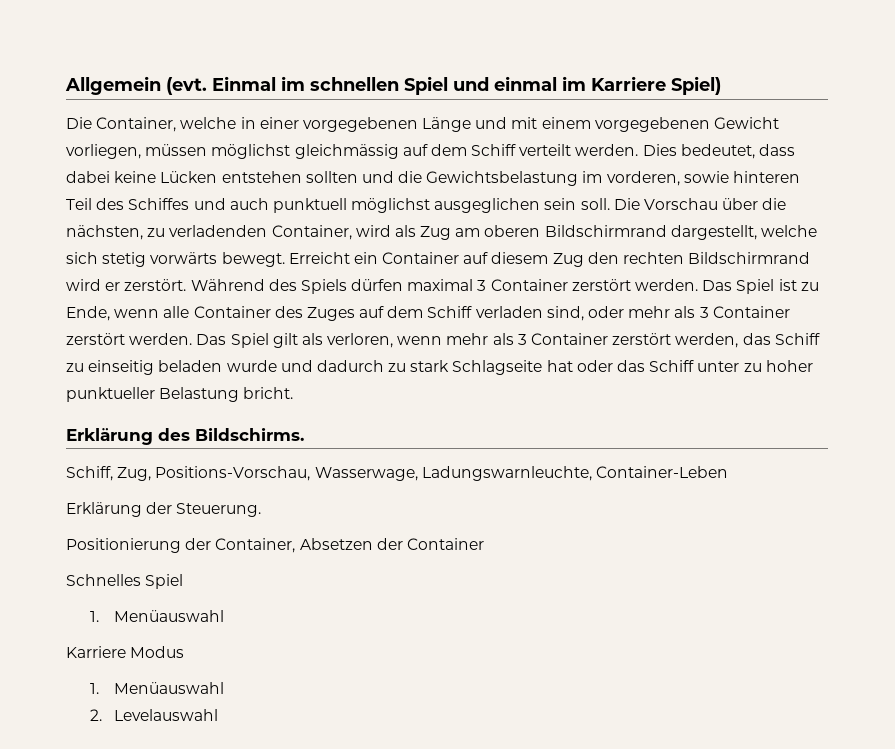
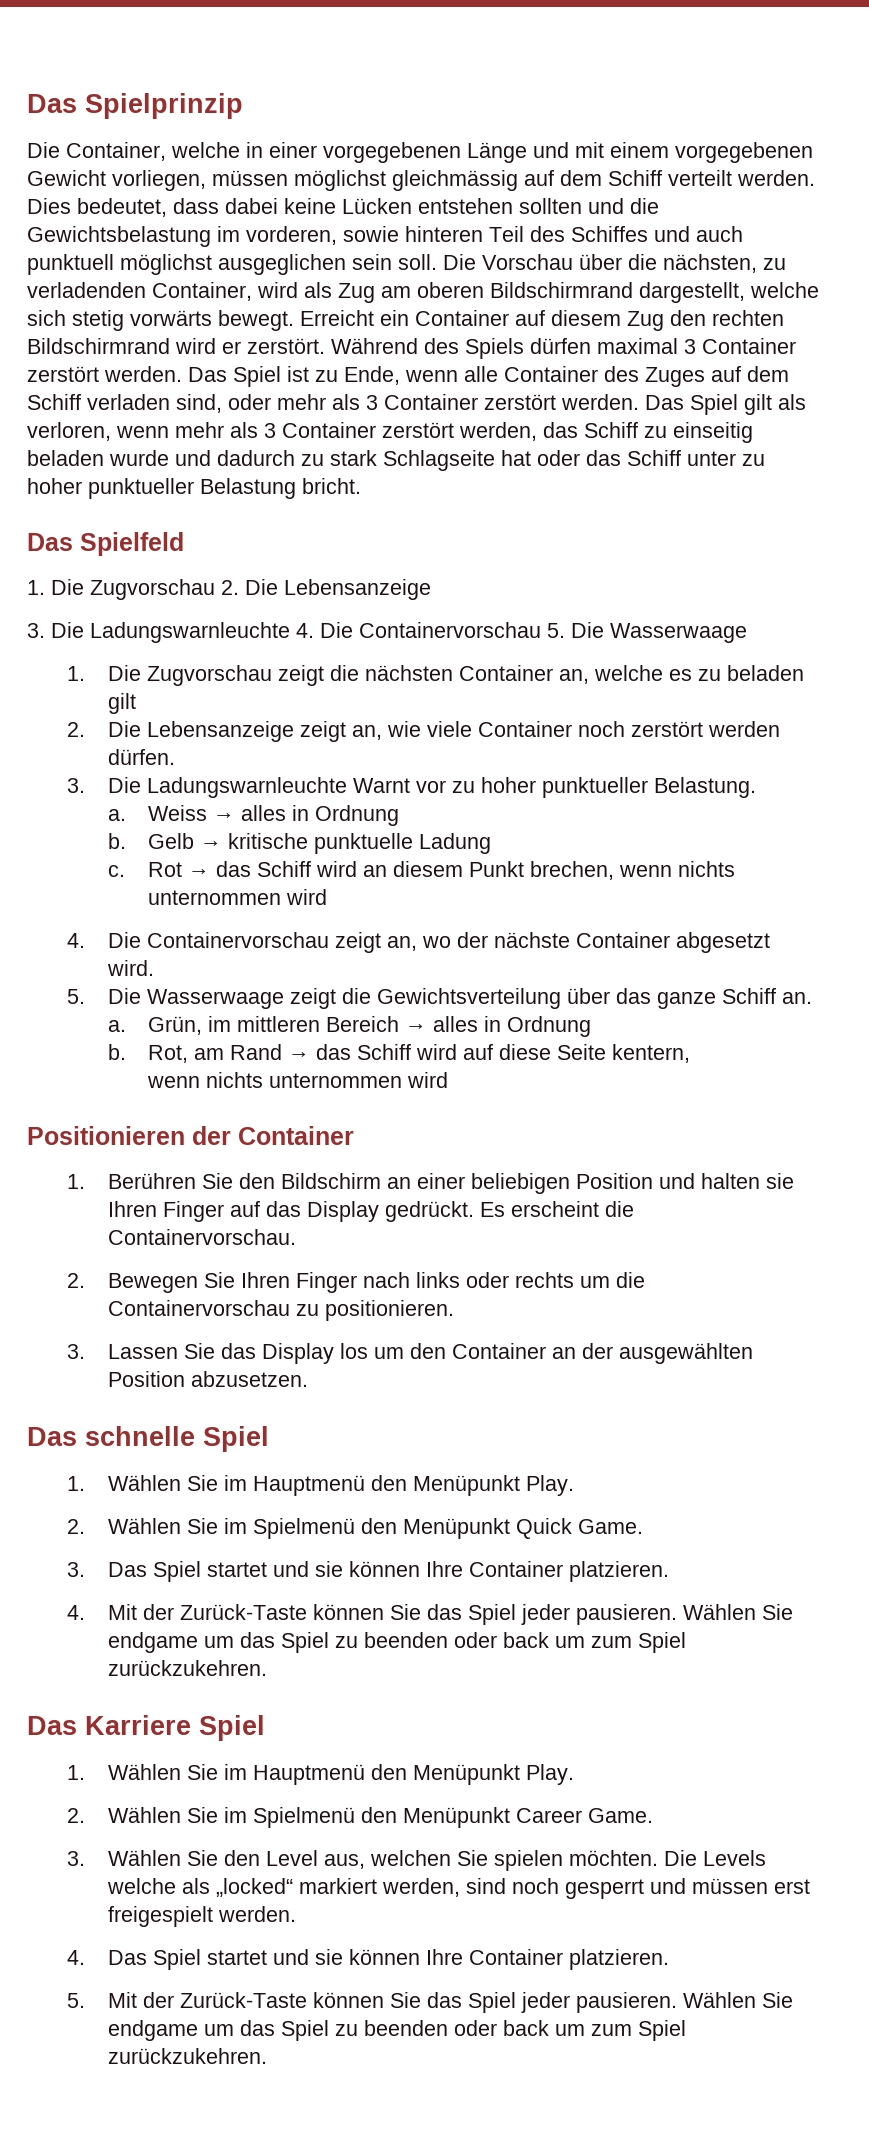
- Allgemein (evt. Einmal im schnellen Spiel und einmal im Karriere Spiel)
+ Das Spielprinzip
- Erklärung des Bildschirms.
- Schiff, Zug, Positions-Vorschau, Wasserwage, Ladungswarnleuchte, Container-Leben
- Erklärung der Steuerung.
- Positionierung der Container, Absetzen der Container
- Schnelles Spiel
- 1. Menüauswahl
- Karriere Modus
- 1. Menüauswahl
- 2. Levelauswahl
+ Das Spielfeld
+ 1. Die Zugvorschau 2. Die Lebensanzeige
+ 3. Die Ladungswarnleuchte 4. Die Containervorschau 5. Die Wasserwaage
+ 1. Die Zugvorschau zeigt die nächsten Container an, welche es zu beladen gilt
+ 2. Die Lebensanzeige zeigt an, wie viele Container noch zerstört werden dürfen.
+ 3. Die Ladungswarnleuchte Warnt vor zu hoher punktueller Belastung.
+ a. Weiss → alles in Ordnung
+ b. Gelb → kritische punktuelle Ladung
+ c. Rot → das Schiff wird an diesem Punkt brechen, wenn nichts unternommen wird
+ 4. Die Containervorschau zeigt an, wo der nächste Container abgesetzt wird.
+ 5. Die Wasserwaage zeigt die Gewichtsverteilung über das ganze Schiff an.
+ a. Grün, im mittleren Bereich → alles in Ordnung
+ b. Rot, am Rand → das Schiff wird auf diese Seite kentern,
+ wenn nichts unternommen wird
+ Positionieren der Container
+ 1. Berühren Sie den Bildschirm an einer beliebigen Position und halten sie Ihren Finger auf das Display gedrückt. Es erscheint die Containervorschau.
+ 2. Bewegen Sie Ihren Finger nach links oder rechts um die Containervorschau zu positionieren.
+ 3. Lassen Sie das Display los um den Container an der ausgewählten Position abzusetzen.
+ Das schnelle Spiel
+ 1. Wählen Sie im Hauptmenü den Menüpunkt Play.
+ 2. Wählen Sie im Spielmenü den Menüpunkt Quick Game.
+ 3. Das Spiel startet und sie können Ihre Container platzieren.
+ 4. Mit der Zurück-Taste können Sie das Spiel jeder pausieren. Wählen Sie endgame um das Spiel zu beenden oder back um zum Spiel zurückzukehren.
+ Das Karriere Spiel
+ 1. Wählen Sie im Hauptmenü den Menüpunkt Play.
+ 2. Wählen Sie im Spielmenü den Menüpunkt Career Game.
+ 3. Wählen Sie den Level aus, welchen Sie spielen möchten. Die Levels welche als „locked“ markiert werden, sind noch gesperrt und müssen erst freigespielt werden.
+ 4. Das Spiel startet und sie können Ihre Container platzieren.
+ 5. Mit der Zurück-Taste können Sie das Spiel jeder pausieren. Wählen Sie endgame um das Spiel zu beenden oder back um zum Spiel zurückzukehren.

